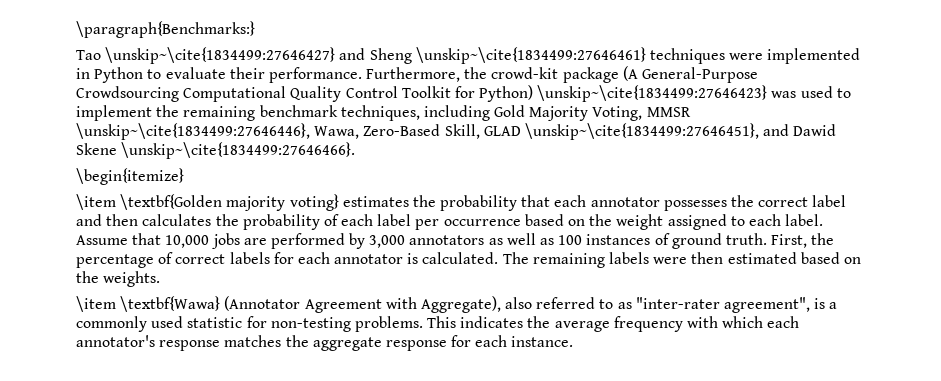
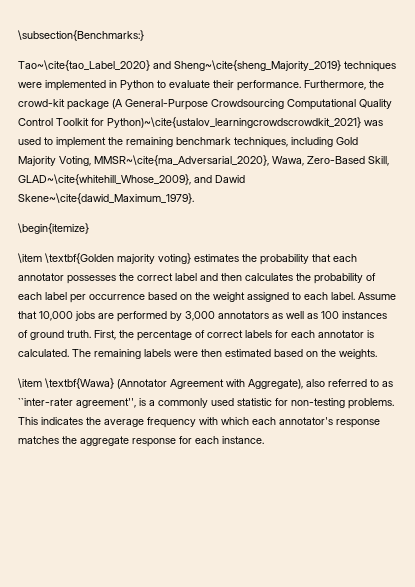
- \paragraph{Benchmarks:}
- Tao \unskip~\cite{1834499:27646427} and Sheng \unskip~\cite{1834499:27646461} techniques were implemented in Python to evaluate their performance.
+ \subsection{Benchmarks:}
+ Tao~\cite{tao_Label_2020} and Sheng~\cite{sheng_Majority_2019} techniques were implemented in Python to evaluate their performance.
- Furthermore, the crowd-kit package (A General-Purpose Crowdsourcing Computational Quality Control Toolkit for Python) \unskip~\cite{1834499:27646423} was used to implement the remaining benchmark techniques, including Gold Majority Voting, MMSR \unskip~\cite{1834499:27646446}, Wawa, Zero-Based Skill, GLAD \unskip~\cite{1834499:27646451}, and Dawid Skene \unskip~\cite{1834499:27646466}.
+ Furthermore, the crowd-kit package (A General-Purpose Crowdsourcing Computational Quality Control Toolkit for Python)~\cite{ustalov_learningcrowdscrowdkit_2021} was used to implement the remaining benchmark techniques, including Gold Majority Voting, MMSR~\cite{ma_Adversarial_2020}, Wawa, Zero-Based Skill, GLAD~\cite{whitehill_Whose_2009}, and Dawid Skene~\cite{dawid_Maximum_1979}.
- \item \textbf{Wawa} (Annotator Agreement with Aggregate), also referred to as "inter-rater agreement", is a commonly used statistic for non-testing problems.
+ \item \textbf{Wawa} (Annotator Agreement with Aggregate), also referred to as ``inter-rater agreement'', is a commonly used statistic for non-testing problems.

